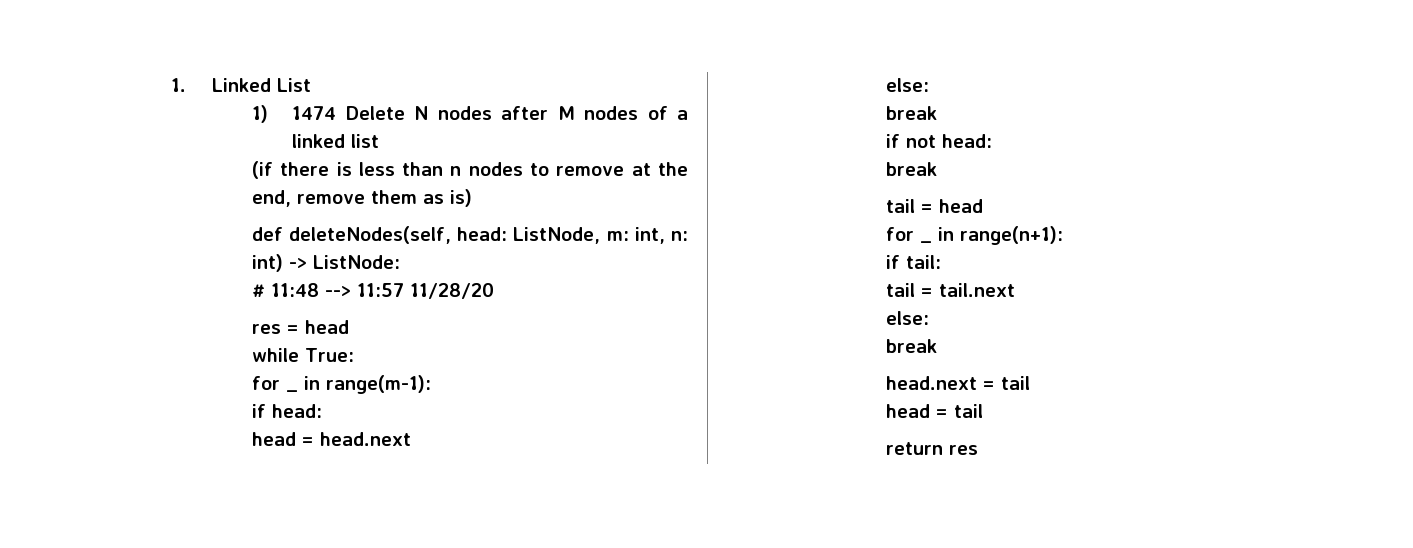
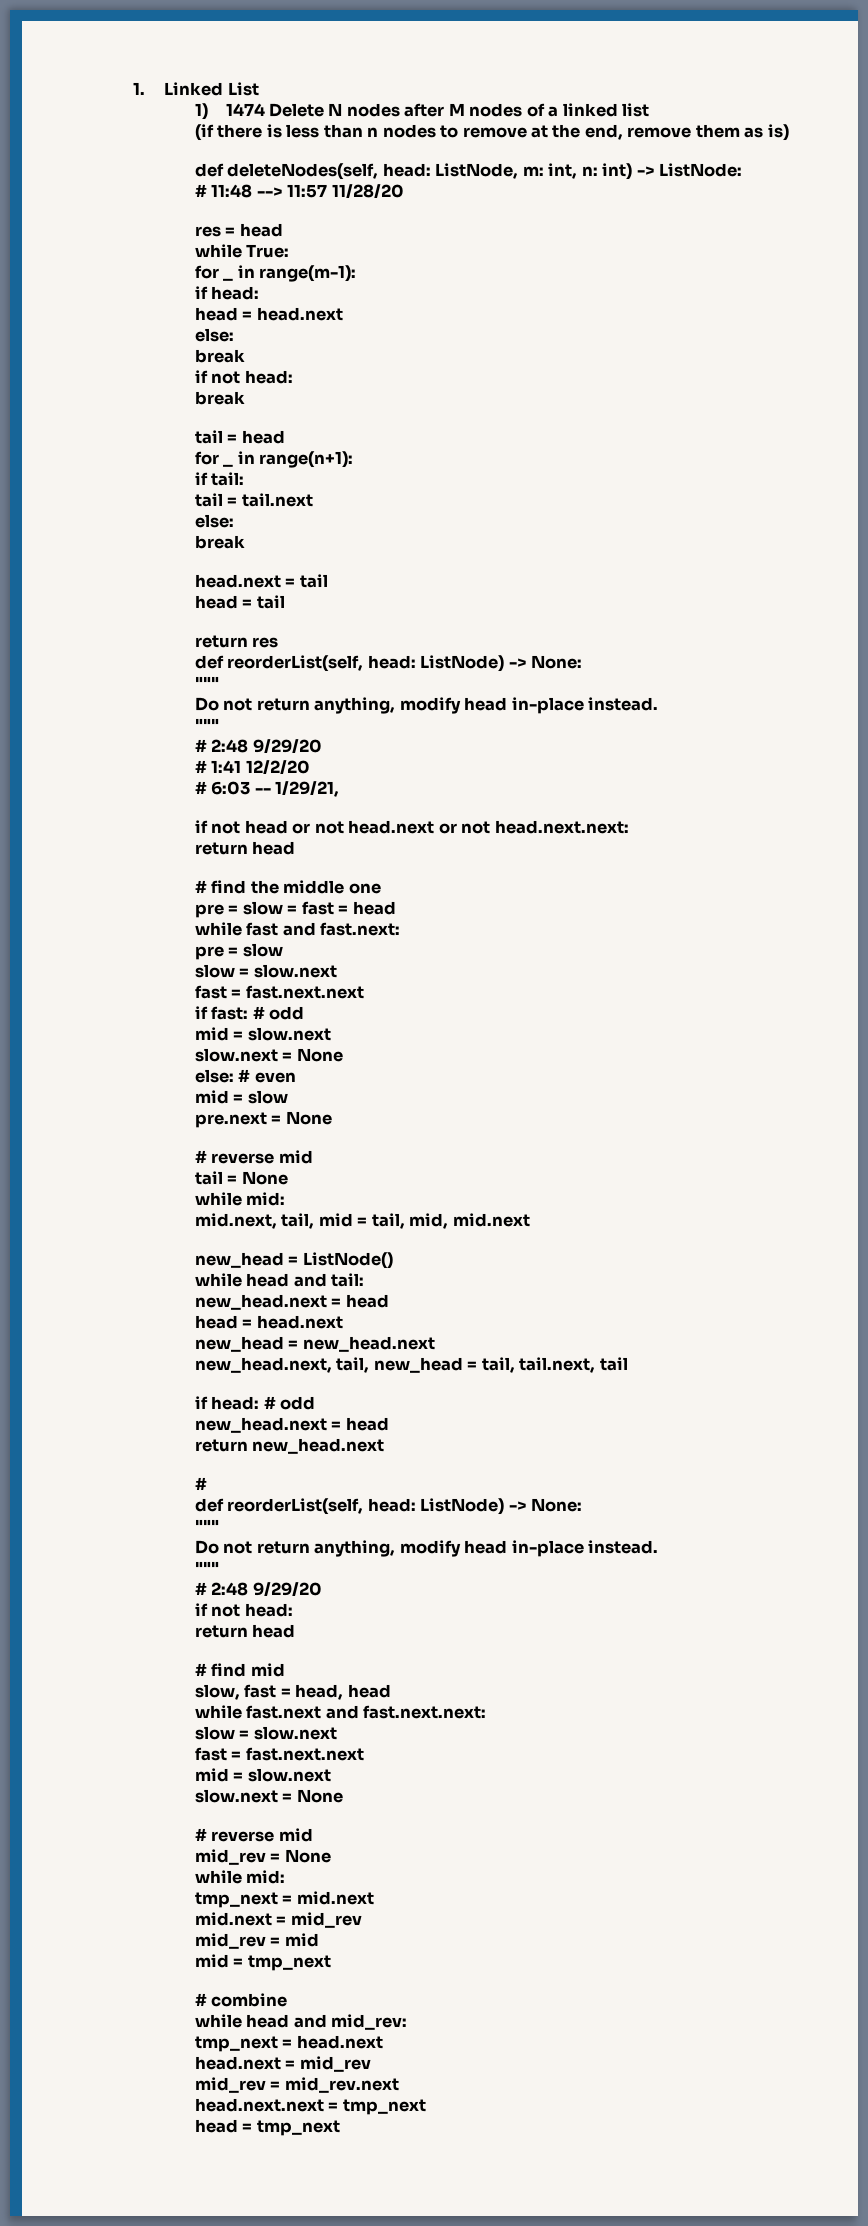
  return res
+ def reorderList(self, head: ListNode) -> None:
+ """
+ Do not return anything, modify head in-place instead.
+ """
+ # 2:48 9/29/20
+ # 1:41 12/2/20
+ # 6:03 -- 1/29/21,
+ if not head or not head.next or not head.next.next:
+ return head
+ # find the middle one
+ pre = slow = fast = head
+ while fast and fast.next:
+ pre = slow
+ slow = slow.next
+ fast = fast.next.next
+ if fast: # odd
+ mid = slow.next
+ slow.next = None
+ else: # even
+ mid = slow
+ pre.next = None
+ # reverse mid
+ tail = None
+ while mid:
+ mid.next, tail, mid = tail, mid, mid.next
+ new_head = ListNode()
+ while head and tail:
+ new_head.next = head
+ head = head.next
+ new_head = new_head.next
+ new_head.next, tail, new_head = tail, tail.next, tail
+ if head: # odd
+ new_head.next = head
+ return new_head.next
+ #
+ def reorderList(self, head: ListNode) -> None:
+ """
+ Do not return anything, modify head in-place instead.
+ """
+ # 2:48 9/29/20
+ if not head:
+ return head
+ # find mid
+ slow, fast = head, head
+ while fast.next and fast.next.next:
+ slow = slow.next
+ fast = fast.next.next
+ mid = slow.next
+ slow.next = None
+ # reverse mid
+ mid_rev = None
+ while mid:
+ tmp_next = mid.next
+ mid.next = mid_rev
+ mid_rev = mid
+ mid = tmp_next
+ # combine
+ while head and mid_rev:
+ tmp_next = head.next
+ head.next = mid_rev
+ mid_rev = mid_rev.next
+ head.next.next = tmp_next
+ head = tmp_next

